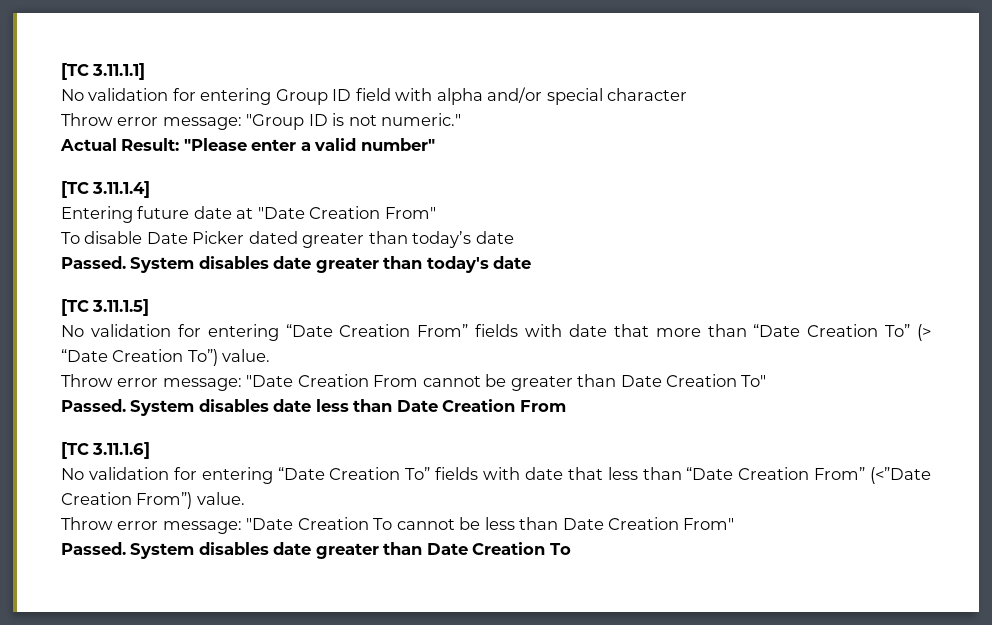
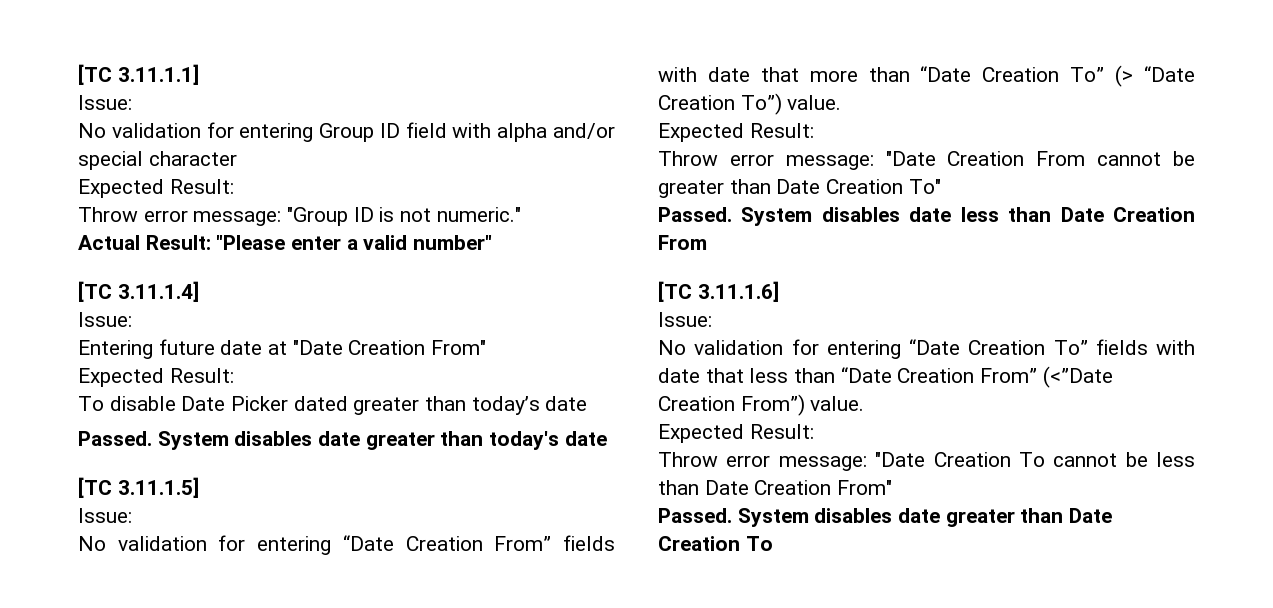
  [TC 3.11.1.1]
+ Issue:
  No validation for entering Group ID field with alpha and/or special character
+ Expected Result:
  [TC 3.11.1.4]
+ Issue:
  Entering future date at "Date Creation From"
+ Expected Result:
  [TC 3.11.1.5]
+ Issue:
  No validation for entering “Date Creation From” fields with date that more than “Date Creation To” (> “Date Creation To”) value.
+ Expected Result:
  [TC 3.11.1.6]
+ Issue:
  No validation for entering “Date Creation To” fields with date that less than “Date Creation From” (<”Date Creation From”) value.
+ Expected Result:

